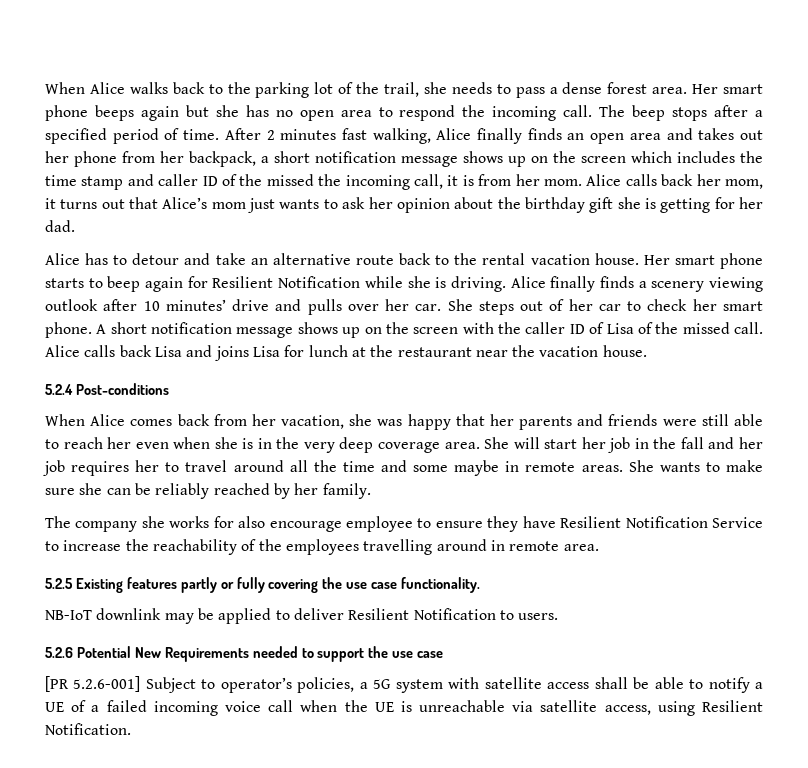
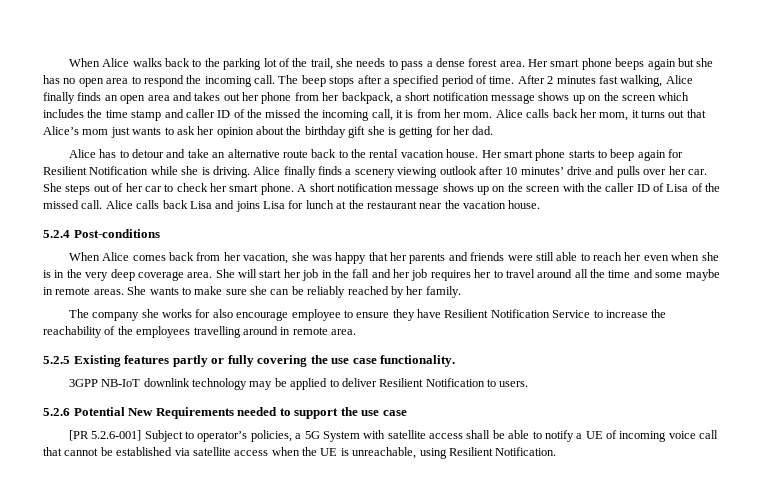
- NB-IoT downlink may be applied to deliver Resilient Notification to users.
+ 3GPP NB-IoT downlink technology may be applied to deliver Resilient Notification to users.
- [PR 5.2.6-001] Subject to operator’s policies, a 5G system with satellite access shall be able to notify a UE of a failed incoming voice call when the UE is unreachable via satellite access, using Resilient Notification.
+ [PR 5.2.6-001] Subject to operator’s policies, a 5G System with satellite access shall be able to notify a UE of incoming voice call that cannot be established via satellite access when the UE is unreachable, using Resilient Notification.

